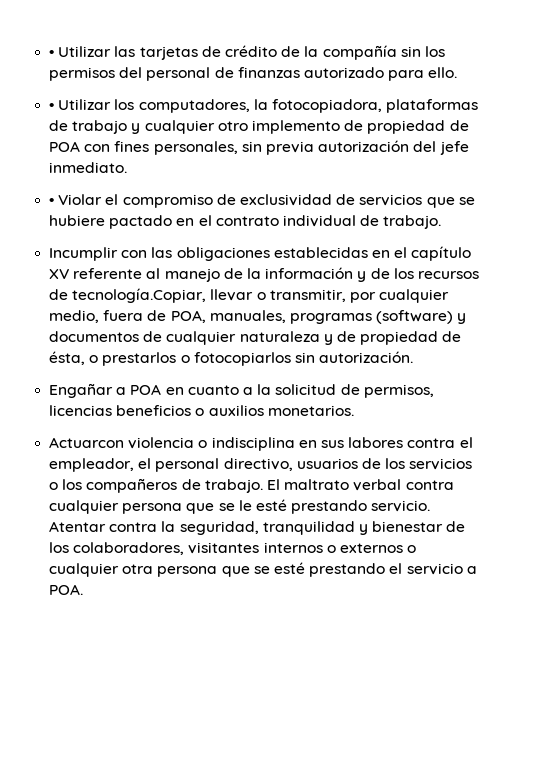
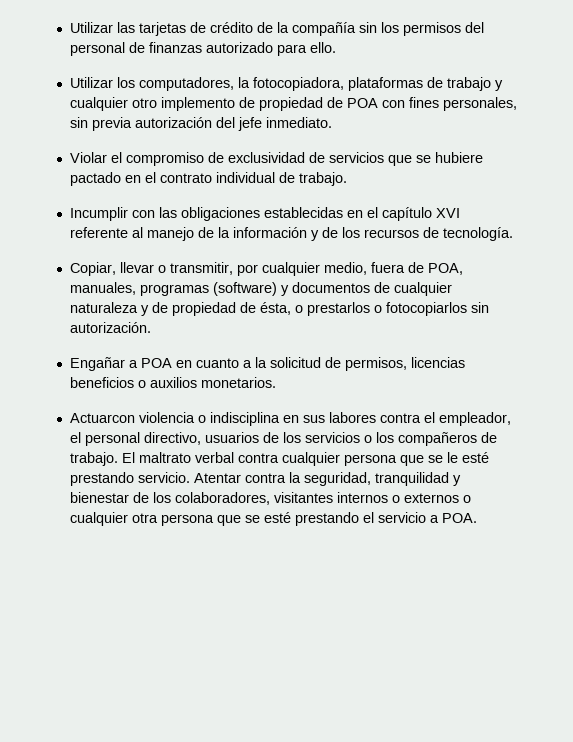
- • Utilizar las tarjetas de crédito de la compañía sin los permisos del personal de finanzas autorizado para ello.
+ Utilizar las tarjetas de crédito de la compañía sin los permisos del personal de finanzas autorizado para ello.
- • Utilizar los computadores, la fotocopiadora, plataformas de trabajo y cualquier otro implemento de propiedad de POA con fines personales, sin previa autorización del jefe inmediato.
+ Utilizar los computadores, la fotocopiadora, plataformas de trabajo y cualquier otro implemento de propiedad de POA con fines personales, sin previa autorización del jefe inmediato.
- • Violar el compromiso de exclusividad de servicios que se hubiere pactado en el contrato individual de trabajo.
+ Violar el compromiso de exclusividad de servicios que se hubiere pactado en el contrato individual de trabajo.
- Incumplir con las obligaciones establecidas en el capítulo XV referente al manejo de la información y de los recursos de tecnología.Copiar, llevar o transmitir, por cualquier medio, fuera de POA, manuales, programas (software) y documentos de cualquier naturaleza y de propiedad de ésta, o prestarlos o fotocopiarlos sin autorización.
+ Incumplir con las obligaciones establecidas en el capítulo XVI referente al manejo de la información y de los recursos de tecnología.
+ Copiar, llevar o transmitir, por cualquier medio, fuera de POA, manuales, programas (software) y documentos de cualquier naturaleza y de propiedad de ésta, o prestarlos o fotocopiarlos sin autorización.

